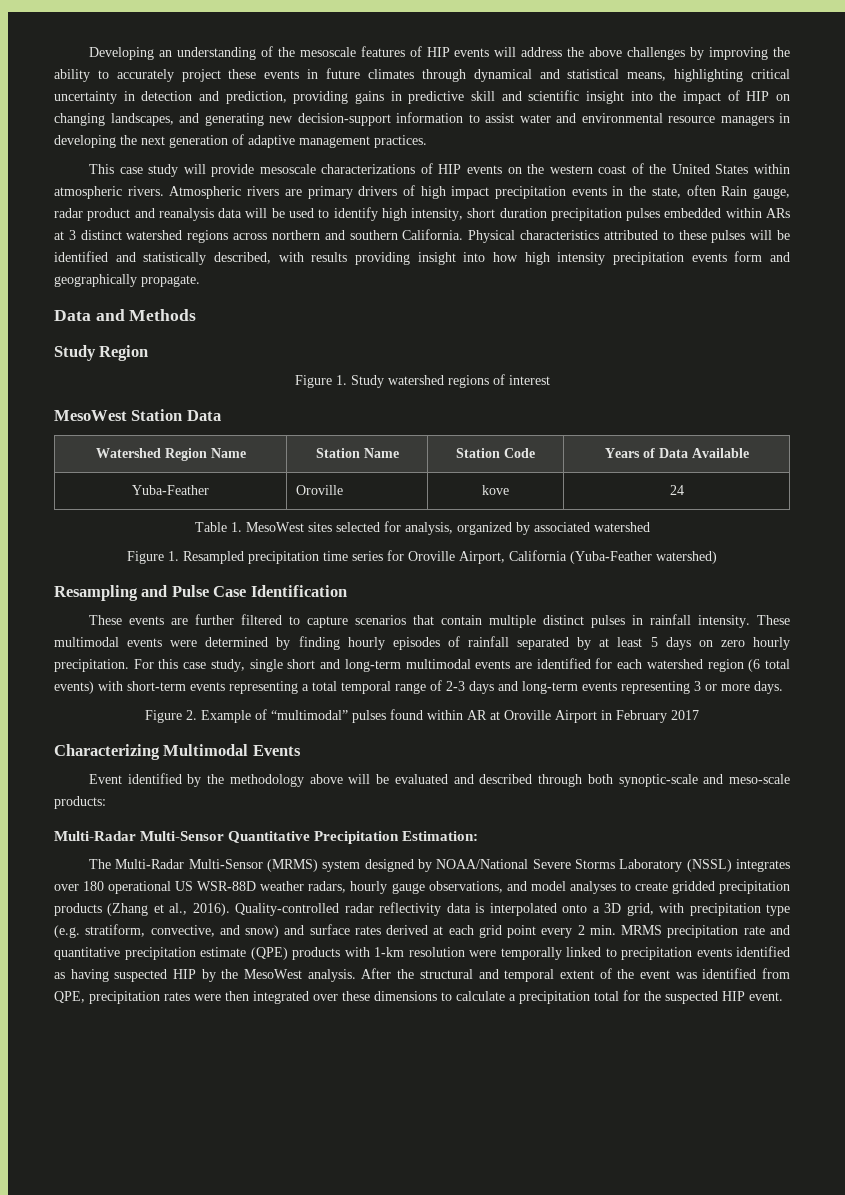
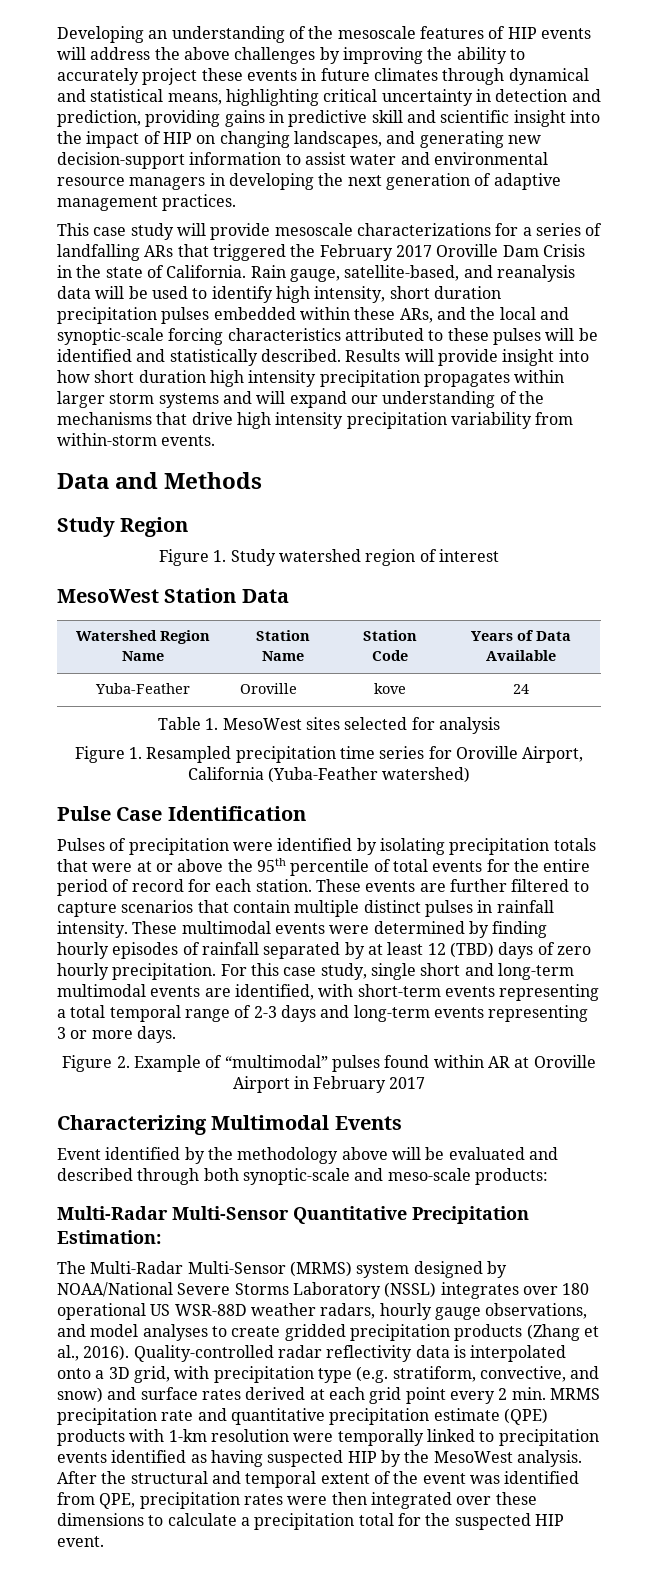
- This case study will provide mesoscale characterizations of HIP events on the western coast of the United States within atmospheric rivers. Atmospheric rivers are primary drivers of high impact precipitation events in the state, often Rain gauge, radar product and reanalysis data will be used to identify high intensity, short duration precipitation pulses embedded within ARs at 3 distinct watershed regions across northern and southern California. Physical characteristics attributed to these pulses will be identified and statistically described, with results providing insight into how high intensity precipitation events form and geographically propagate.
+ This case study will provide mesoscale characterizations for a series of landfalling ARs that triggered the February 2017 Oroville Dam Crisis in the state of California. Rain gauge, satellite-based, and reanalysis data will be used to identify high intensity, short duration precipitation pulses embedded within these ARs, and the local and synoptic-scale forcing characteristics attributed to these pulses will be identified and statistically described. Results will provide insight into how short duration high intensity precipitation propagates within larger storm systems and will expand our understanding of the mechanisms that drive high intensity precipitation variability from within-storm events.
- Figure 1. Study watershed regions of interest
+ Figure 1. Study watershed region of interest
- Table 1. MesoWest sites selected for analysis, organized by associated watershed
+ Table 1. MesoWest sites selected for analysis
- Resampling and Pulse Case Identification
+ Pulse Case Identification
+ Pulses of precipitation were identified by isolating precipitation totals that were at or above the 95th percentile of total events for the entire period of record for each station.
- These multimodal events were determined by finding hourly episodes of rainfall separated by at least 5 days on zero hourly precipitation.
+ These multimodal events were determined by finding hourly episodes of rainfall separated by at least 12 (TBD) days of zero hourly precipitation.
- For this case study, single short and long-term multimodal events are identified for each watershed region (6 total events) with short-term events representing a total temporal range of 2-3 days and long-term events representing 3 or more days.
+ For this case study, single short and long-term multimodal events are identified, with short-term events representing a total temporal range of 2-3 days and long-term events representing 3 or more days.

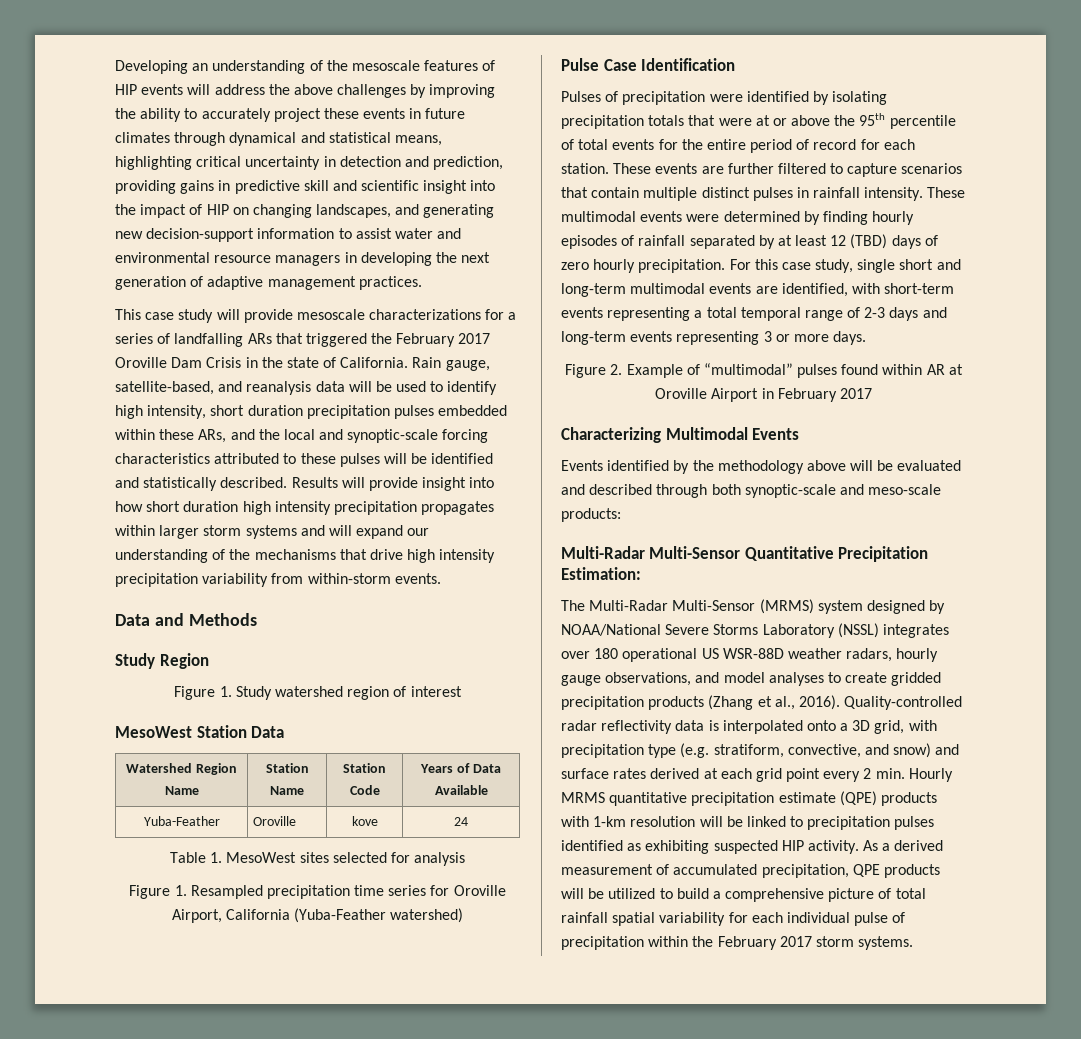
- Event identified by the methodology above will be evaluated and described through both synoptic-scale and meso-scale products:
+ Events identified by the methodology above will be evaluated and described through both synoptic-scale and meso-scale products:
- Quality-controlled radar reflectivity data is interpolated onto a 3D grid, with precipitation type (e.g. stratiform, convective, and snow) and surface rates derived at each grid point every 2 min. MRMS precipitation rate and quantitative precipitation estimate (QPE) products with 1-km resolution were temporally linked to precipitation events identified as having suspected HIP by the MesoWest analysis. After the structural and temporal extent of the event was identified from QPE, precipitation rates were then integrated over these dimensions to calculate a precipitation total for the suspected HIP event.
+ Quality-controlled radar reflectivity data is interpolated onto a 3D grid, with precipitation type (e.g. stratiform, convective, and snow) and surface rates derived at each grid point every 2 min. Hourly MRMS quantitative precipitation estimate (QPE) products with 1-km resolution will be linked to precipitation pulses identified as exhibiting suspected HIP activity. As a derived measurement of accumulated precipitation, QPE products will be utilized to build a comprehensive picture of total rainfall spatial variability for each individual pulse of precipitation within the February 2017 storm systems.

